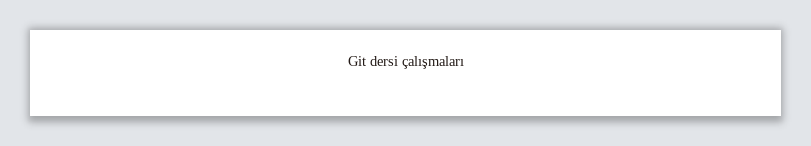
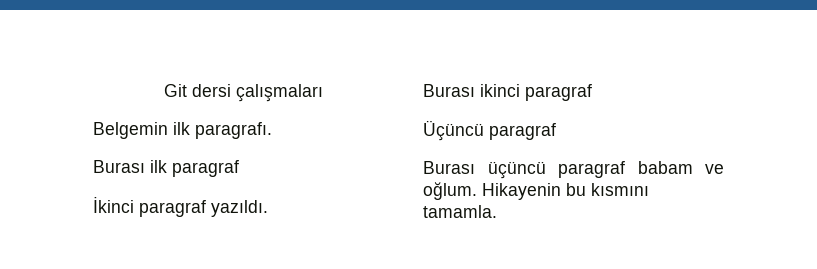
+ Belgemin ilk paragrafı.
+ Burası ilk paragraf
+ İkinci paragraf yazıldı.
+ Burası ikinci paragraf
+ Üçüncü paragraf
+ Burası üçüncü paragraf babam ve oğlum. Hikayenin bu kısmını tamamla.

